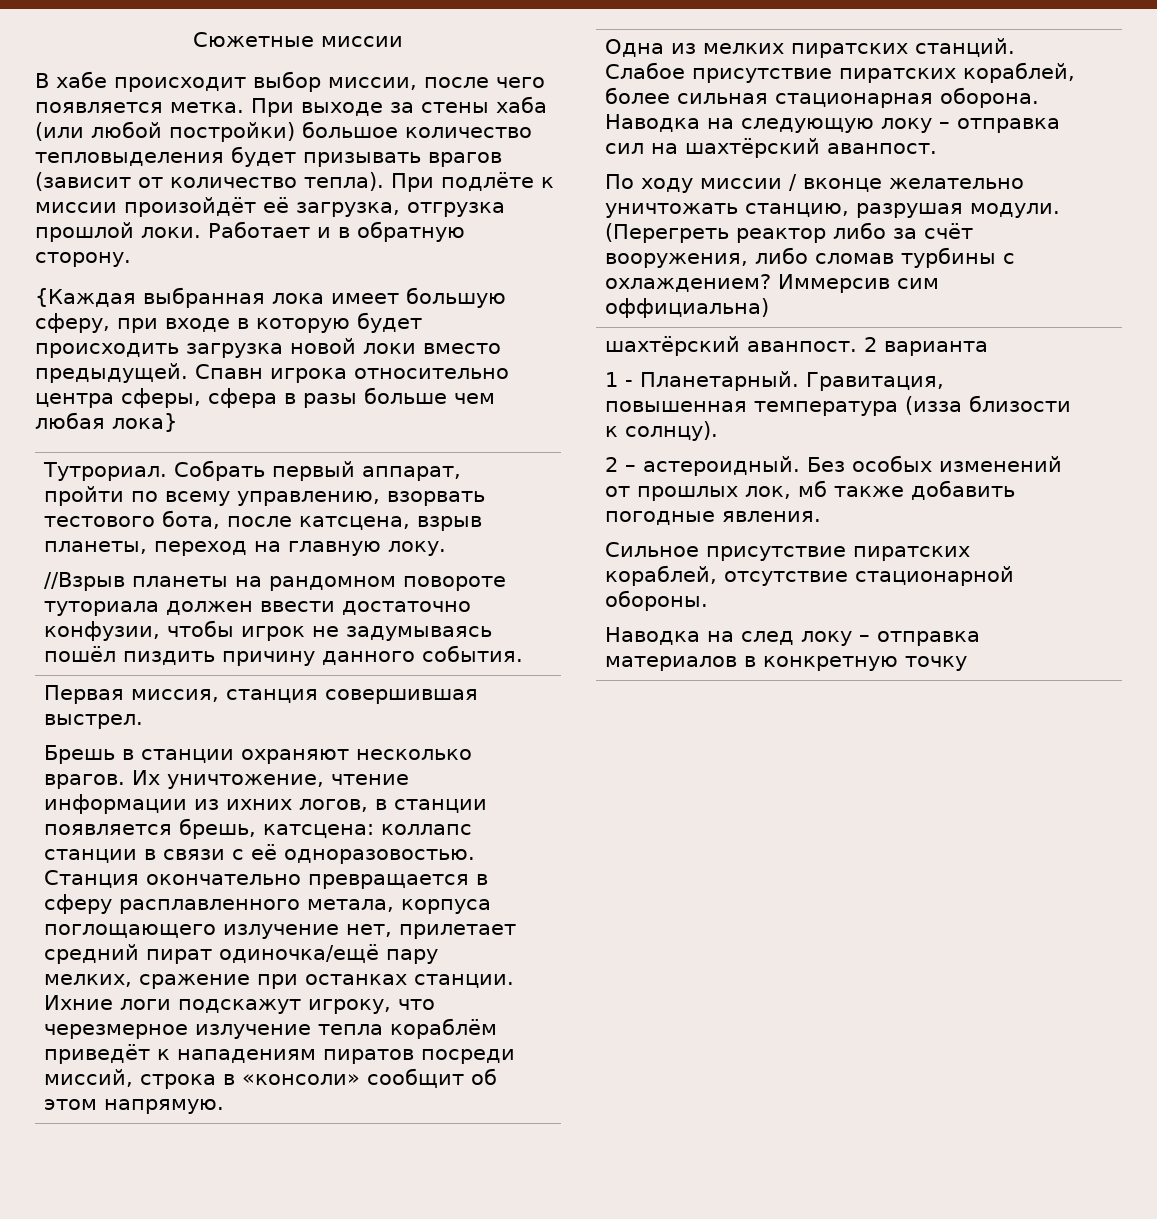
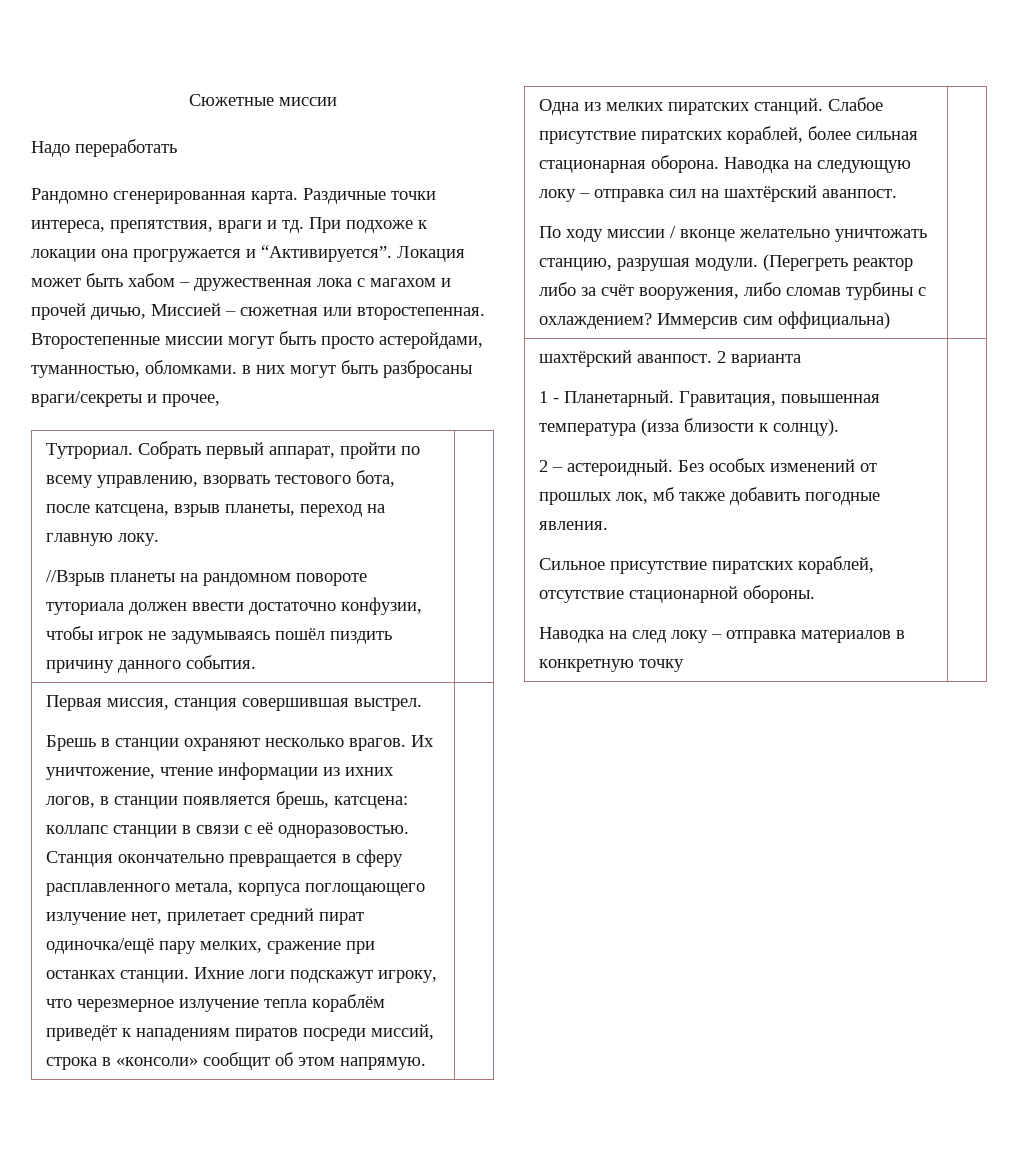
- В хабе происходит выбор миссии, после чего появляется метка. При выходе за стены хаба (или любой постройки) большое количество тепловыделения будет призывать врагов (зависит от количество тепла). При подлёте к миссии произойдёт её загрузка, отгрузка прошлой локи. Работает и в обратную сторону.
- {Каждая выбранная лока имеет большую сферу, при входе в которую будет происходить загрузка новой локи вместо предыдущей. Спавн игрока относительно центра сферы, сфера в разы больше чем любая лока}
+ Надо переработать
+ Рандомно сгенерированная карта. Раздичные точки интереса, препятствия, враги и тд. При подхоже к локации она прогружается и “Активируется”. Локация может быть хабом – дружественная лока с магахом и прочей дичью, Миссией – сюжетная или второстепенная. Второстепенные миссии могут быть просто астеройдами, туманностью, обломками. в них могут быть разбросаны враги/секреты и прочее,

